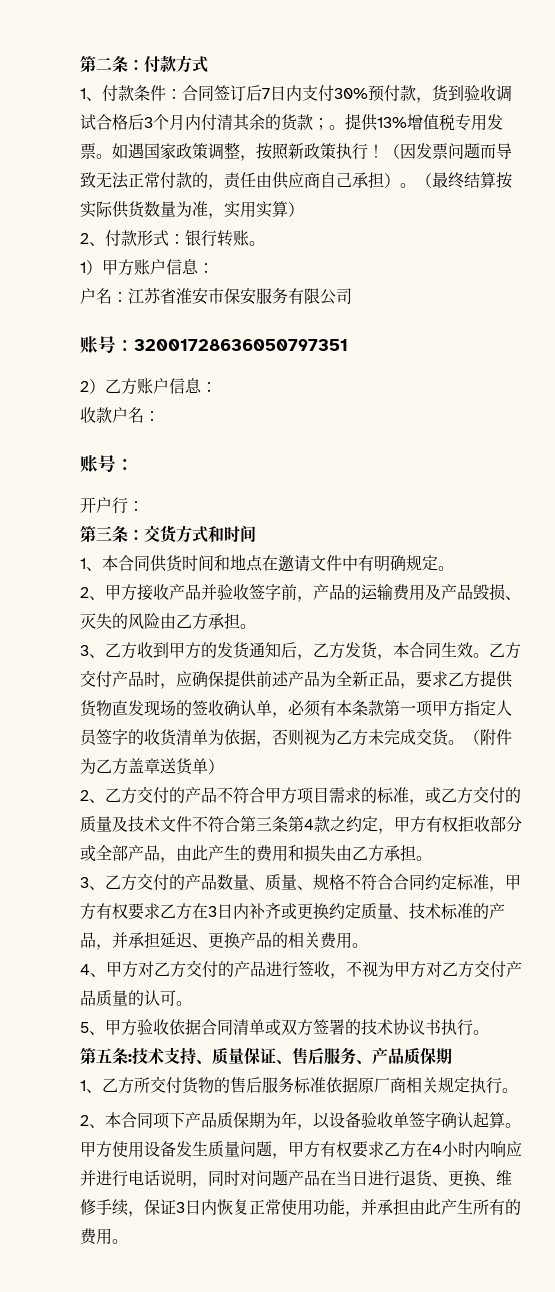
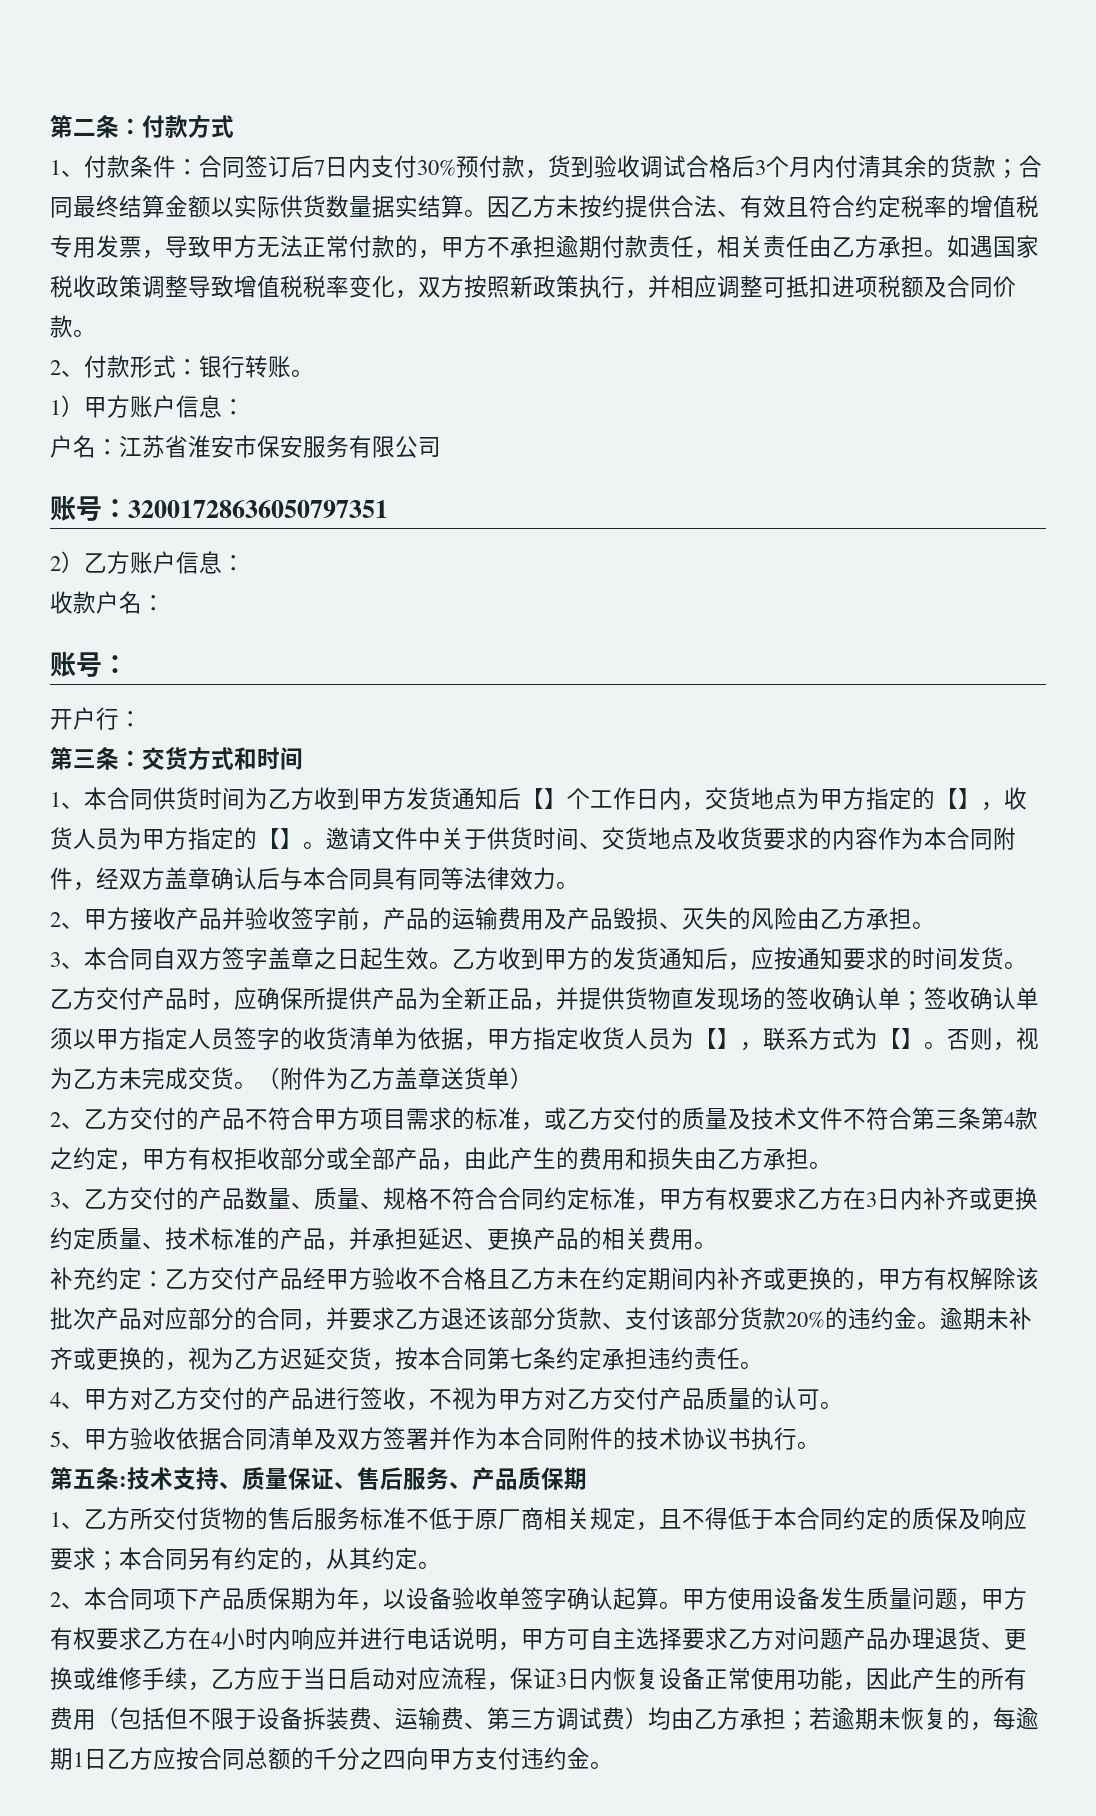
- 1、付款条件：合同签订后7日内支付30%预付款，货到验收调试合格后3个月内付清其余的货款；。提供13%增值税专用发票。如遇国家政策调整，按照新政策执行！（因发票问题而导致无法正常付款的，责任由供应商自己承担）。（最终结算按实际供货数量为准，实用实算）
+ 1、付款条件：合同签订后7日内支付30%预付款，货到验收调试合格后3个月内付清其余的货款；合同最终结算金额以实际供货数量据实结算。因乙方未按约提供合法、有效且符合约定税率的增值税专用发票，导致甲方无法正常付款的，甲方不承担逾期付款责任，相关责任由乙方承担。如遇国家税收政策调整导致增值税税率变化，双方按照新政策执行，并相应调整可抵扣进项税额及合同价款。
- 1、本合同供货时间和地点在邀请文件中有明确规定。
+ 1、本合同供货时间为乙方收到甲方发货通知后【】个工作日内，交货地点为甲方指定的【】，收货人员为甲方指定的【】。邀请文件中关于供货时间、交货地点及收货要求的内容作为本合同附件，经双方盖章确认后与本合同具有同等法律效力。
- 3、乙方收到甲方的发货通知后，乙方发货，本合同生效。
+ 3、本合同自双方签字盖章之日起生效。乙方收到甲方的发货通知后，应按通知要求的时间发货。
- 乙方交付产品时，应确保提供前述产品为全新正品，要求乙方提供货物直发现场的签收确认单，必须有本条款第一项甲方指定人员签字的收货清单为依据，否则视为乙方未完成交货。
+ 乙方交付产品时，应确保所提供产品为全新正品，并提供货物直发现场的签收确认单；签收确认单须以甲方指定人员签字的收货清单为依据，甲方指定收货人员为【】，联系方式为【】。否则，视为乙方未完成交货。
+ 补充约定：乙方交付产品经甲方验收不合格且乙方未在约定期间内补齐或更换的，甲方有权解除该批次产品对应部分的合同，并要求乙方退还该部分货款、支付该部分货款20%的违约金。逾期未补齐或更换的，视为乙方迟延交货，按本合同第七条约定承担违约责任。
- 5、甲方验收依据合同清单或双方签署的技术协议书执行。
+ 5、甲方验收依据合同清单及双方签署并作为本合同附件的技术协议书执行。
- 1、乙方所交付货物的售后服务标准依据原厂商相关规定执行。
+ 1、乙方所交付货物的售后服务标准不低于原厂商相关规定，且不得低于本合同约定的质保及响应要求；本合同另有约定的，从其约定。
- 甲方使用设备发生质量问题，甲方有权要求乙方在4小时内响应并进行电话说明，同时对问题产品在当日进行退货、更换、维修手续，保证3日内恢复正常使用功能，并承担由此产生所有的费用。
+ 甲方使用设备发生质量问题，甲方有权要求乙方在4小时内响应并进行电话说明，甲方可自主选择要求乙方对问题产品办理退货、更换或维修手续，乙方应于当日启动对应流程，保证3日内恢复设备正常使用功能，因此产生的所有费用（包括但不限于设备拆装费、运输费、第三方调试费）均由乙方承担；若逾期未恢复的，每逾期1日乙方应按合同总额的千分之四向甲方支付违约金。

